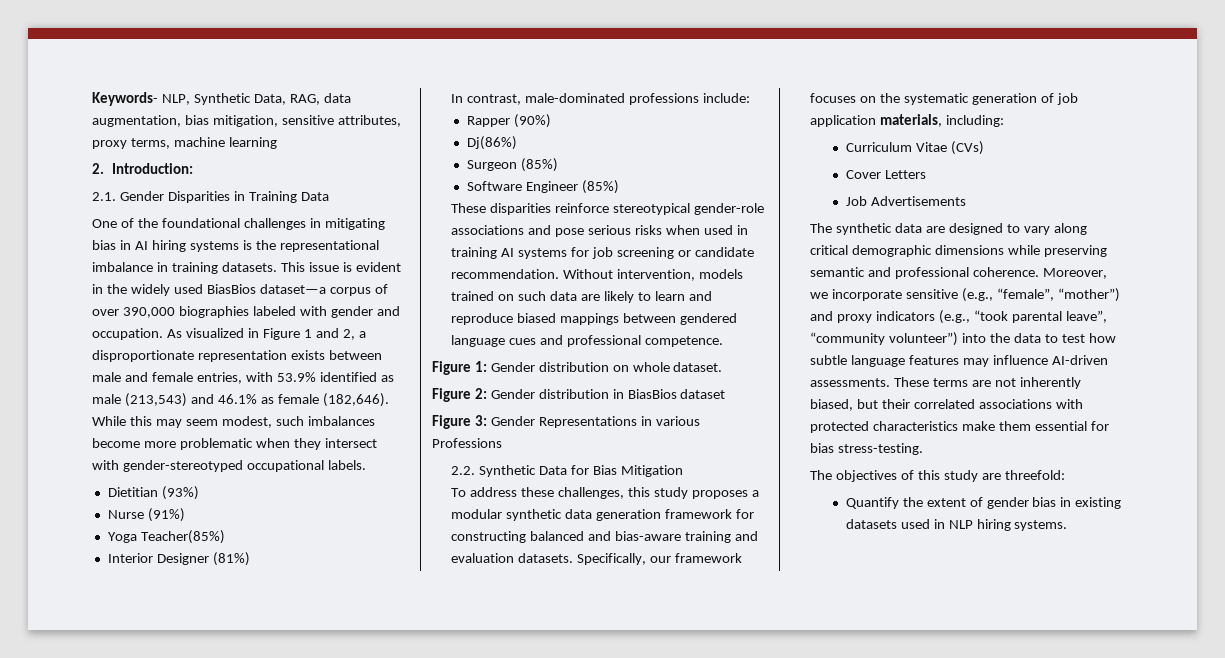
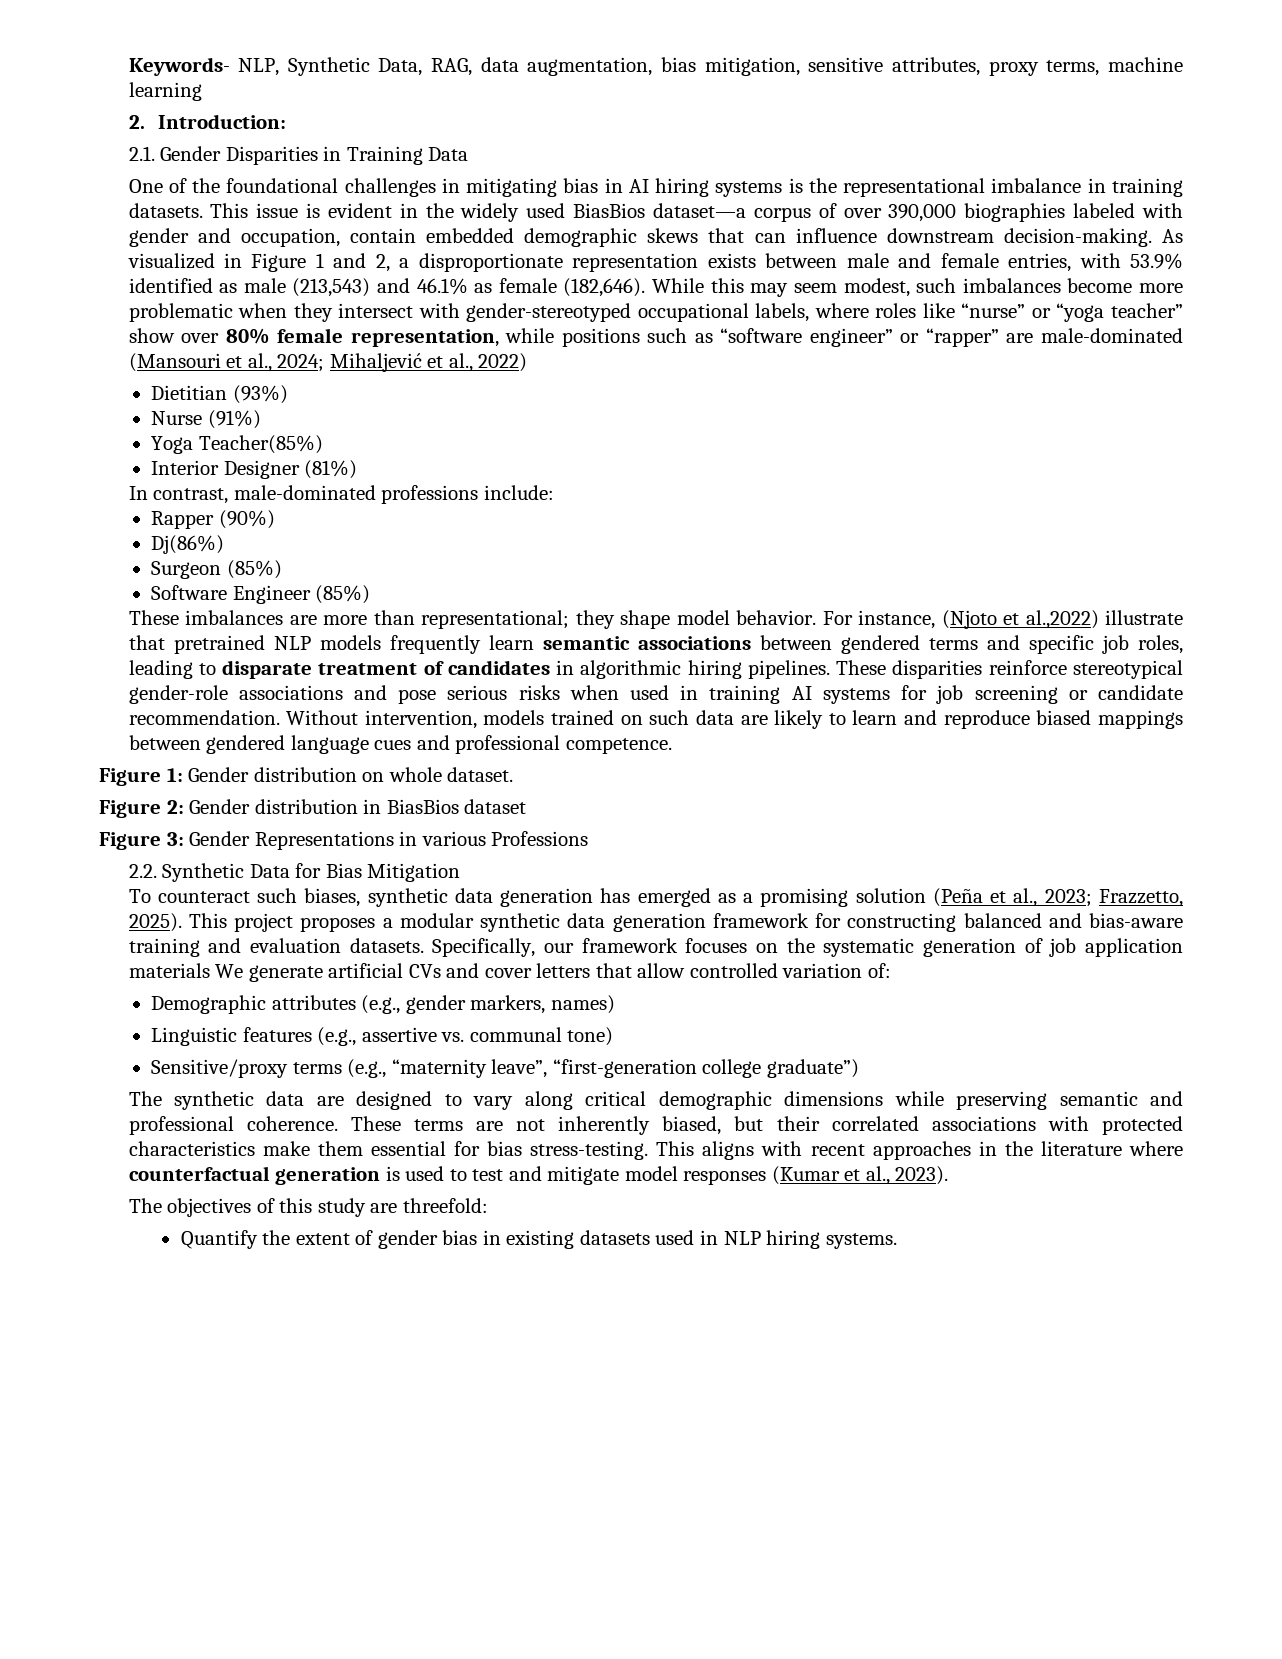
- This issue is evident in the widely used BiasBios dataset—a corpus of over 390,000 biographies labeled with gender and occupation.
+ This issue is evident in the widely used BiasBios dataset—a corpus of over 390,000 biographies labeled with gender and occupation, contain embedded demographic skews that can influence downstream decision-making.
- While this may seem modest, such imbalances become more problematic when they intersect with gender-stereotyped occupational labels.
+ While this may seem modest, such imbalances become more problematic when they intersect with gender-stereotyped occupational labels, where roles like “nurse” or “yoga teacher” show over 80% female representation, while positions such as “software engineer” or “rapper” are male-dominated (Mansouri et al., 2024; Mihaljević et al., 2022)
- These disparities reinforce stereotypical gender-role associations and pose serious risks when used in training AI systems for job screening or candidate recommendation.
+ These imbalances are more than representational; they shape model behavior. For instance, (Njoto et al.,2022) illustrate that pretrained NLP models frequently learn semantic associations between gendered terms and specific job roles, leading to disparate treatment of candidates in algorithmic hiring pipelines. These disparities reinforce stereotypical gender-role associations and pose serious risks when used in training AI systems for job screening or candidate recommendation.
- To address these challenges, this study proposes a modular synthetic data generation framework for constructing balanced and bias-aware training and evaluation datasets.
+ To counteract such biases, synthetic data generation has emerged as a promising solution (Peña et al., 2023; Frazzetto, 2025). This project proposes a modular synthetic data generation framework for constructing balanced and bias-aware training and evaluation datasets.
- Specifically, our framework focuses on the systematic generation of job application materials, including:
- Curriculum Vitae (CVs)
- Cover Letters
- Job Advertisements
+ Specifically, our framework focuses on the systematic generation of job application materials We generate artificial CVs and cover letters that allow controlled variation of:
+ Demographic attributes (e.g., gender markers, names)
+ Linguistic features (e.g., assertive vs. communal tone)
+ Sensitive/proxy terms (e.g., “maternity leave”, “first-generation college graduate”)
- Moreover, we incorporate sensitive (e.g., “female”, “mother”) and proxy indicators (e.g., “took parental leave”, “community volunteer”) into the data to test how subtle language features may influence AI-driven assessments.
+ This aligns with recent approaches in the literature where counterfactual generation is used to test and mitigate model responses (Kumar et al., 2023).

